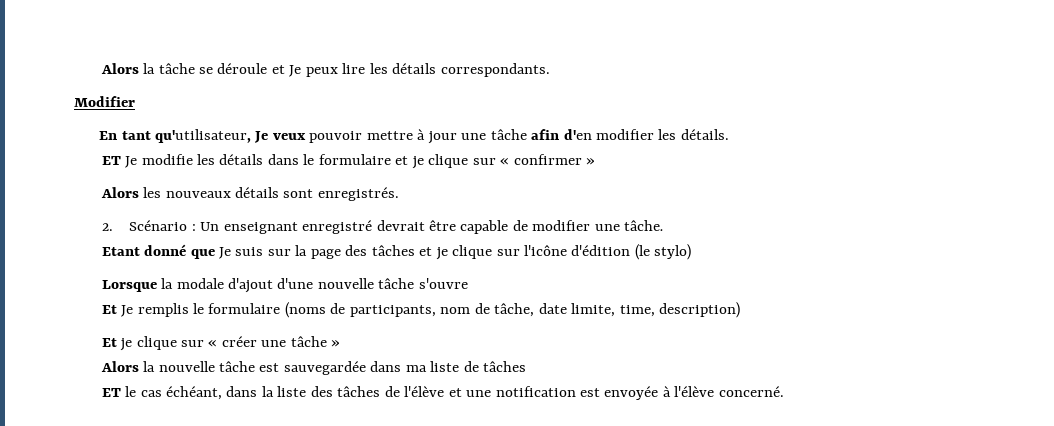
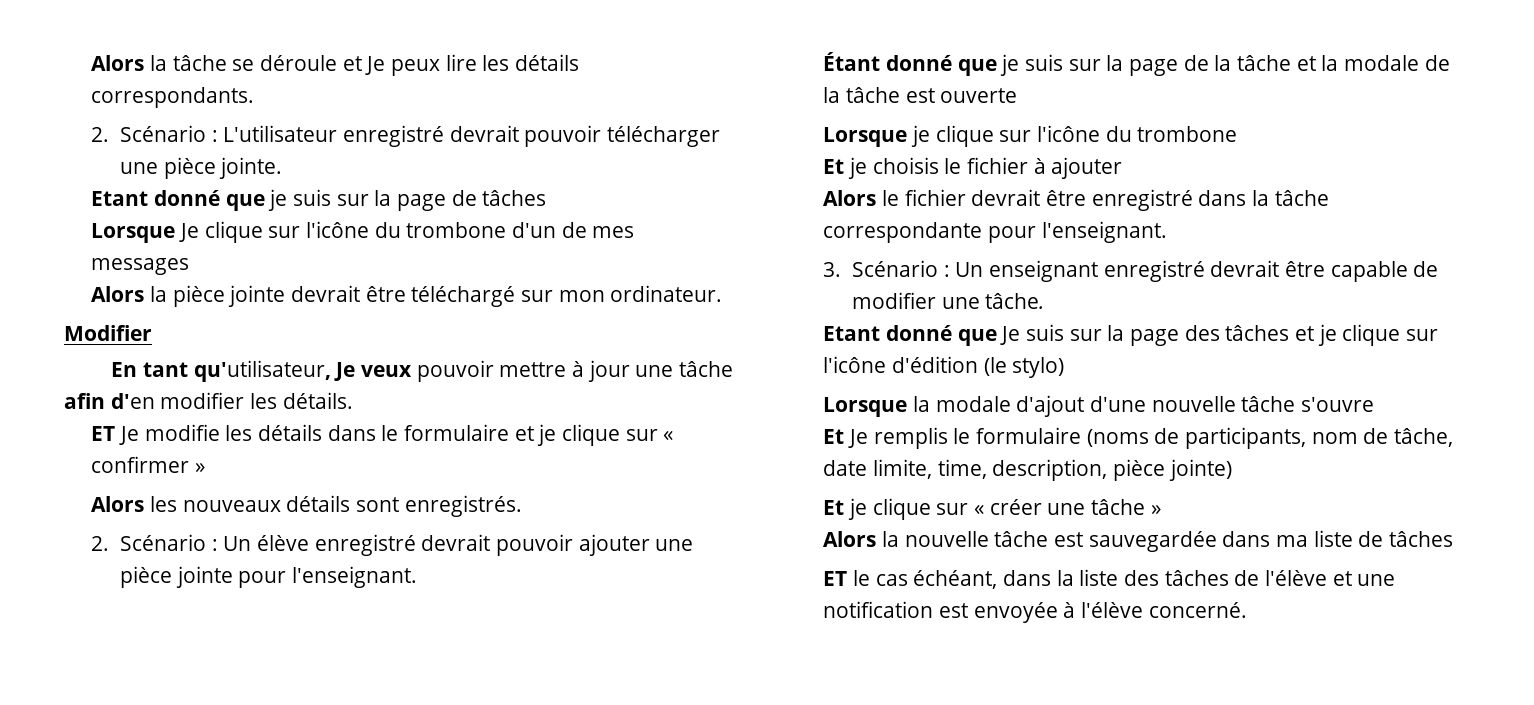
+ 2. Scénario : L'utilisateur enregistré devrait pouvoir télécharger une pièce jointe.
+ Etant donné que je suis sur la page de tâches
+ Lorsque Je clique sur l'icône du trombone d'un de mes messages
+ Alors la pièce jointe devrait être téléchargé sur mon ordinateur.
- 2. Scénario : Un enseignant enregistré devrait être capable de modifier une tâche.
+ 2. Scénario : Un élève enregistré devrait pouvoir ajouter une pièce jointe pour l'enseignant.
+ Étant donné que je suis sur la page de la tâche et la modale de la tâche est ouverte
+ Lorsque je clique sur l'icône du trombone
+ Et je choisis le fichier à ajouter
+ Alors le fichier devrait être enregistré dans la tâche correspondante pour l'enseignant.
+ 3. Scénario : Un enseignant enregistré devrait être capable de modifier une tâche.
- Et Je remplis le formulaire (noms de participants, nom de tâche, date limite, time, description)
+ Et Je remplis le formulaire (noms de participants, nom de tâche, date limite, time, description, pièce jointe)

